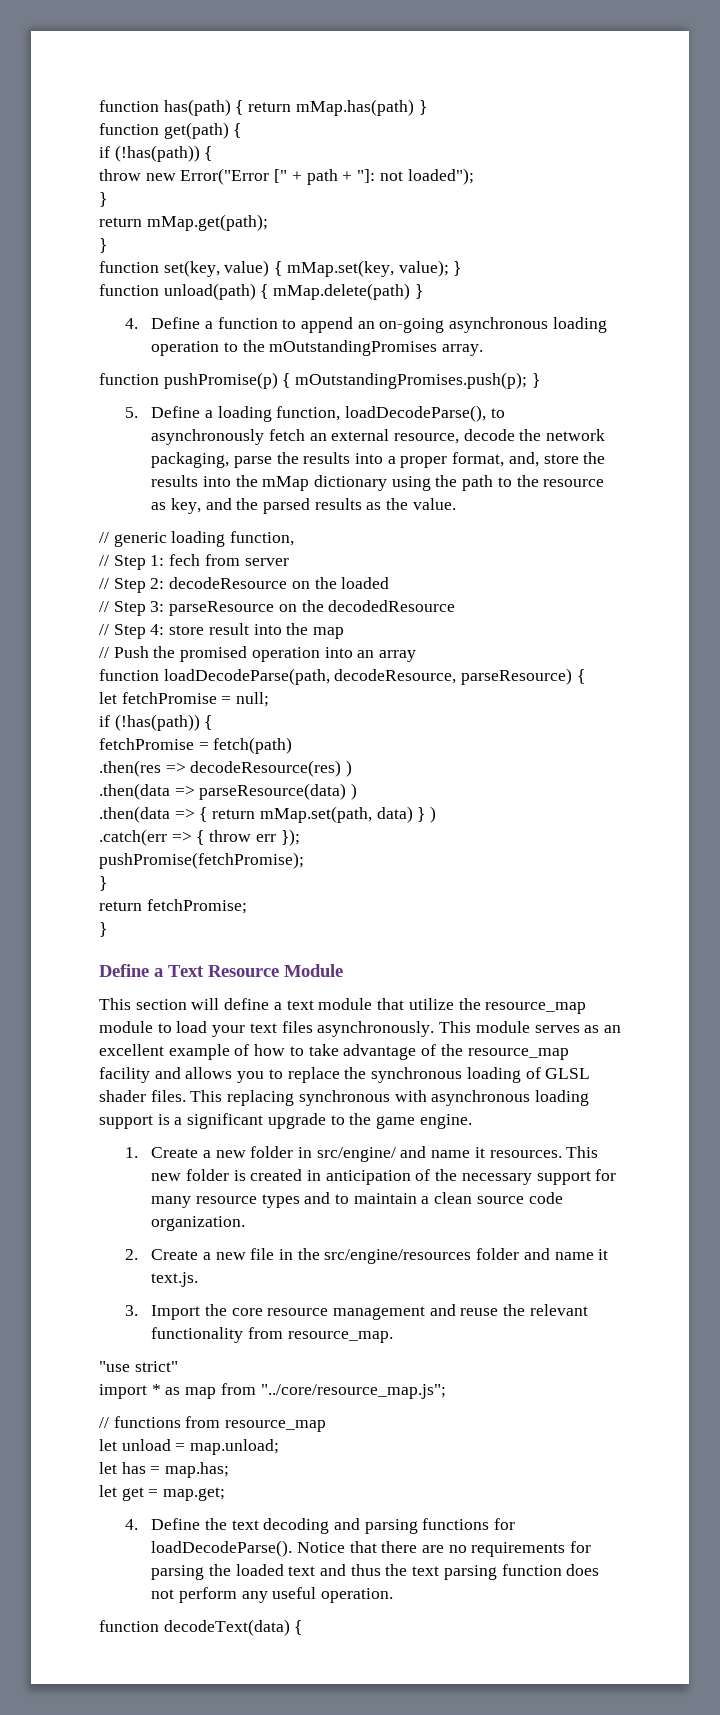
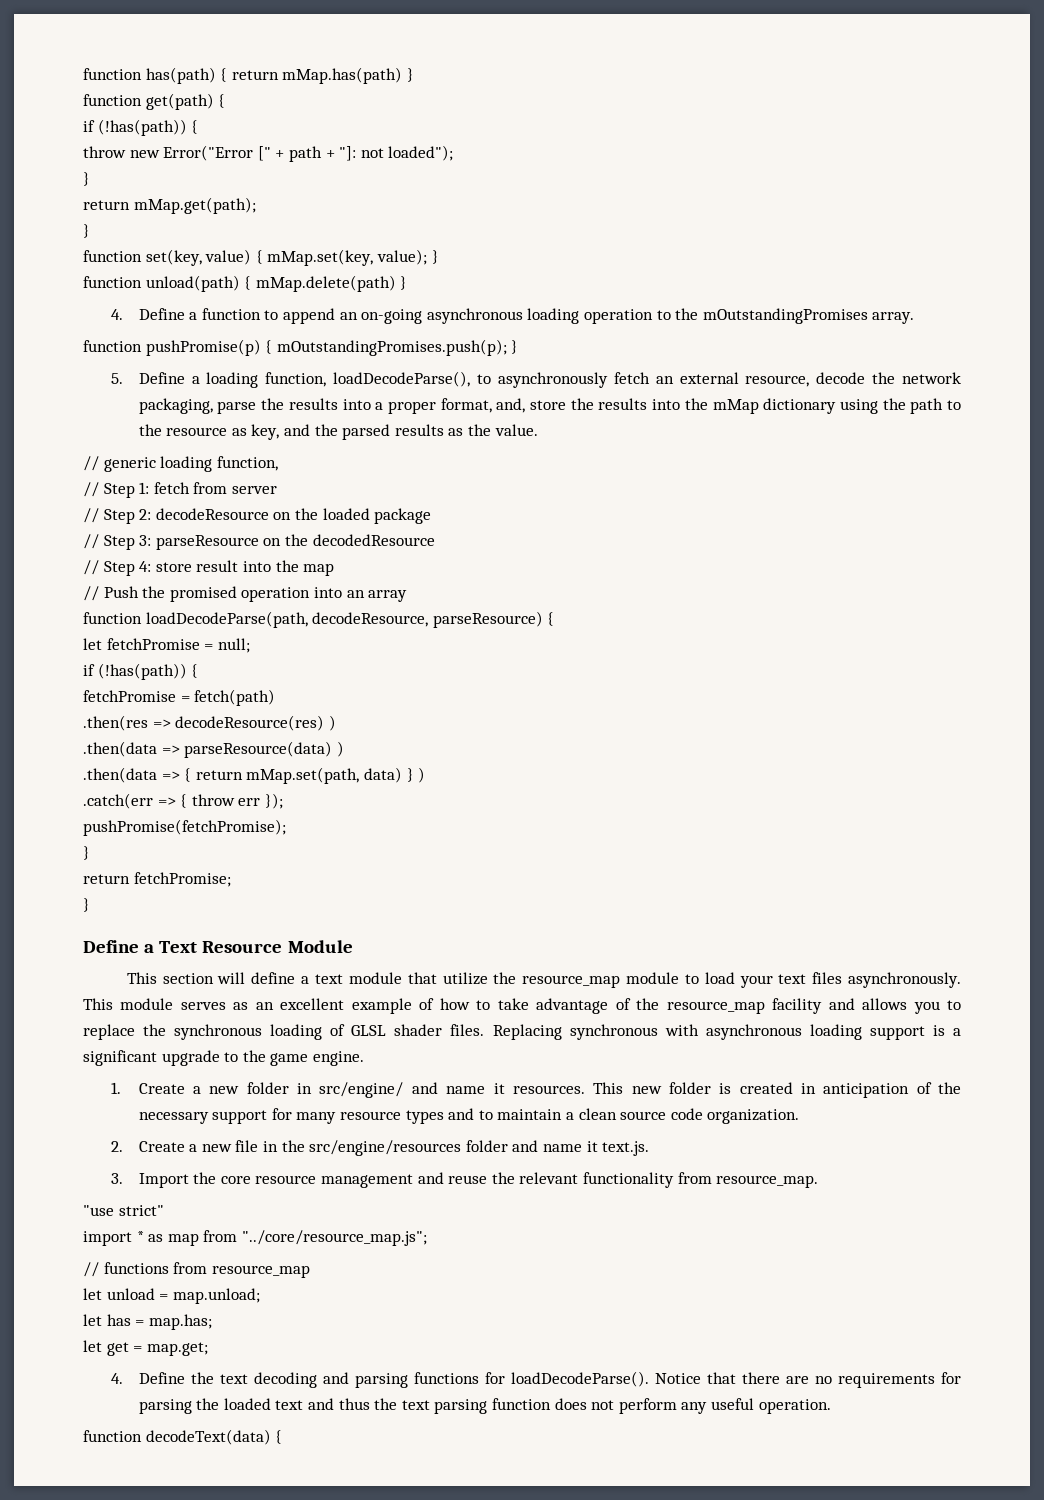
- // Step 1: fech from server
+ // Step 1: fetch from server
- // Step 2: decodeResource on the loaded
+ // Step 2: decodeResource on the loaded package
- This replacing synchronous with asynchronous loading support is a significant upgrade to the game engine.
+ Replacing synchronous with asynchronous loading support is a significant upgrade to the game engine.

